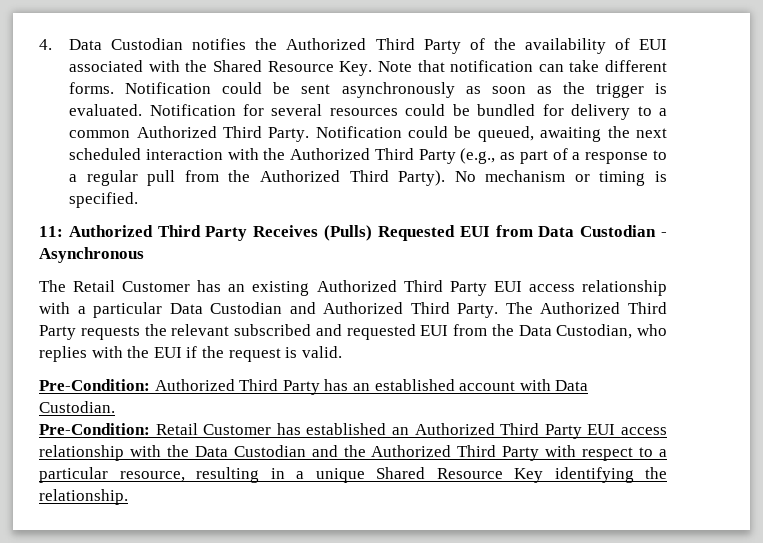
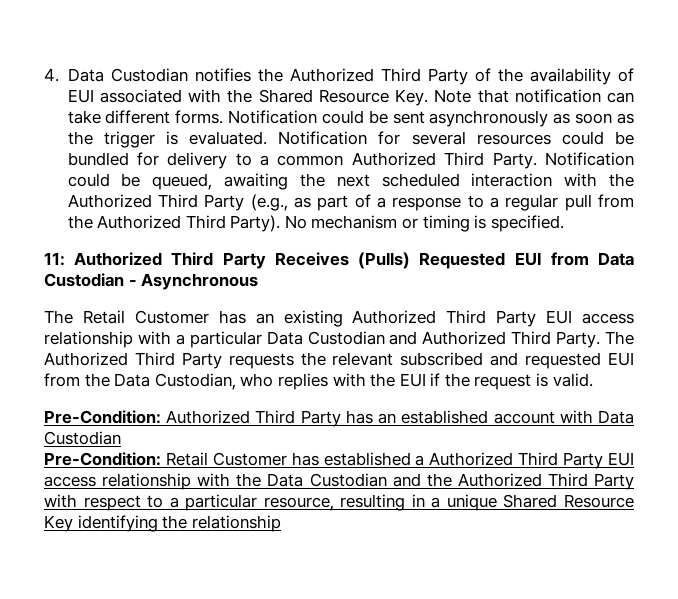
- Pre-Condition: Authorized Third Party has an established account with Data Custodian.
+ Pre-Condition: Authorized Third Party has an established account with Data Custodian
- Pre-Condition: Retail Customer has established an Authorized Third Party EUI access relationship with the Data Custodian and the Authorized Third Party with respect to a particular resource, resulting in a unique Shared Resource Key identifying the relationship.
+ Pre-Condition: Retail Customer has established a Authorized Third Party EUI access relationship with the Data Custodian and the Authorized Third Party with respect to a particular resource, resulting in a unique Shared Resource Key identifying the relationship

